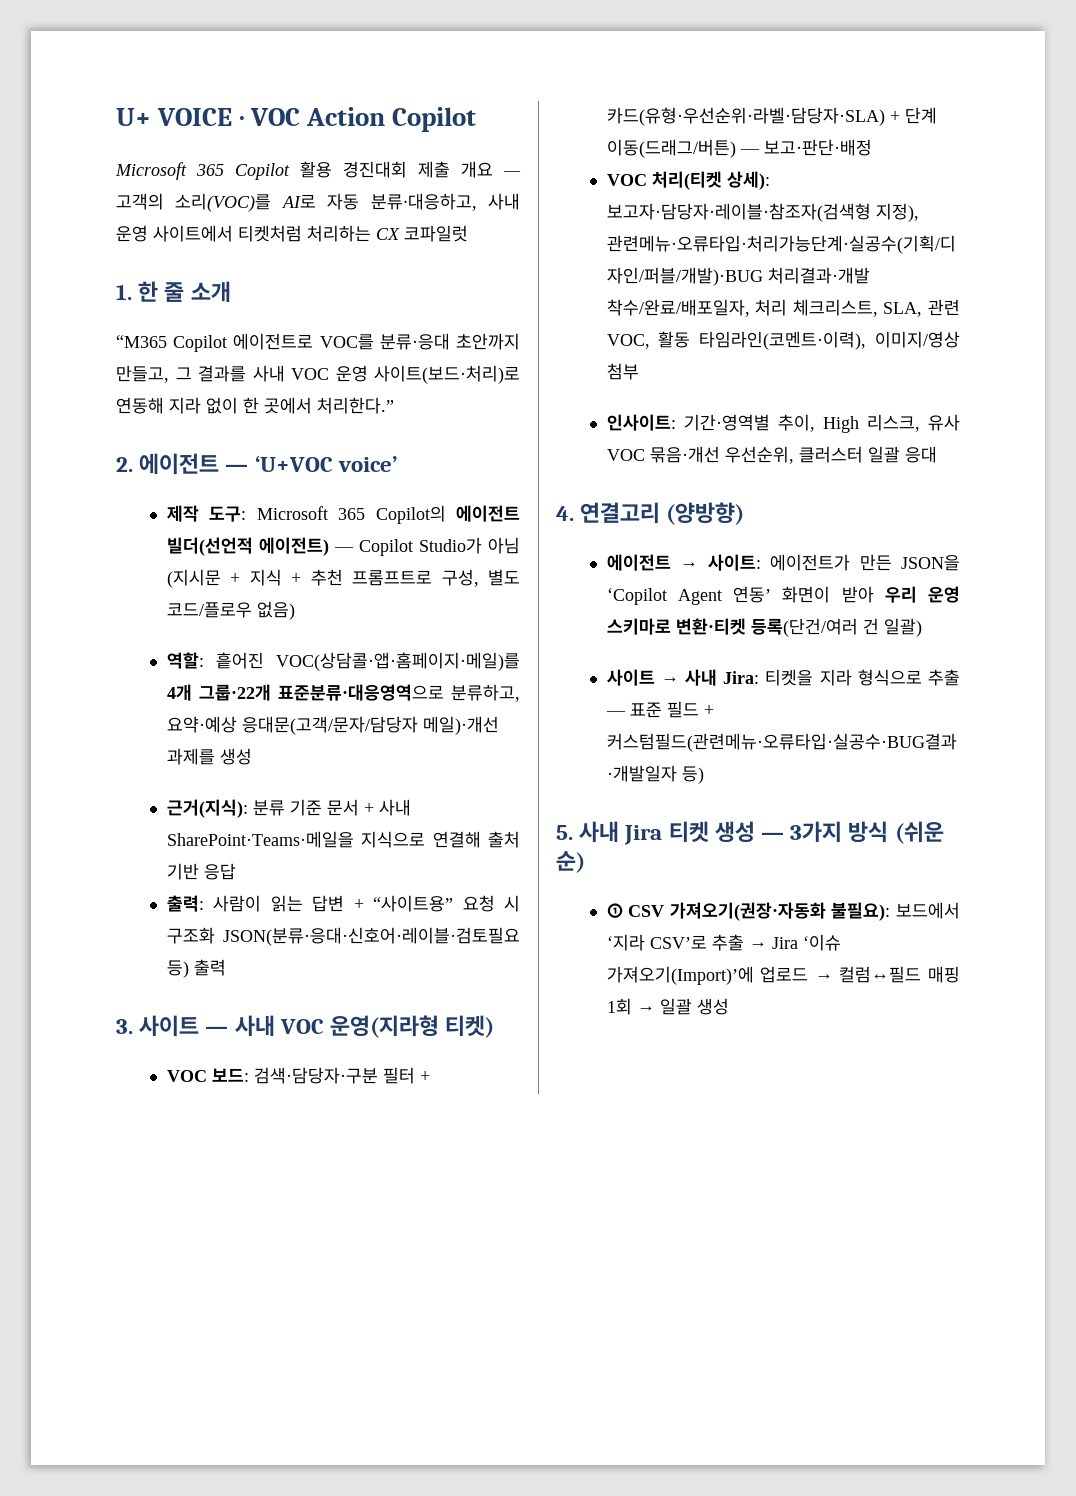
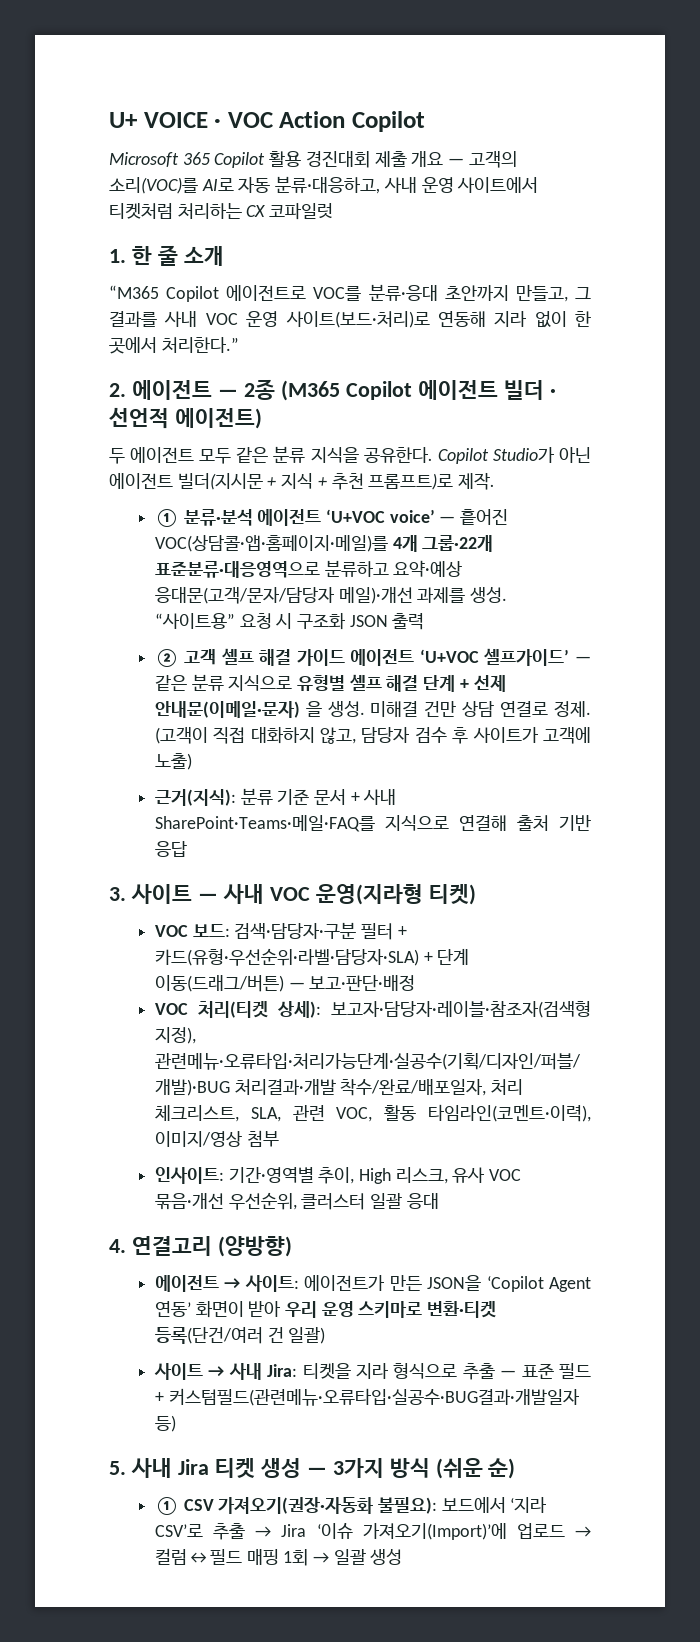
- 2. 에이전트 — ‘U+VOC voice’
- 제작 도구: Microsoft 365 Copilot의 에이전트 빌더(선언적 에이전트) — Copilot Studio가 아님 (지시문 + 지식 + 추천 프롬프트로 구성, 별도 코드/플로우 없음)
- 역할: 흩어진 VOC(상담콜·앱·홈페이지·메일)를 4개 그룹·22개 표준분류·대응영역으로 분류하고, 요약·예상 응대문(고객/문자/담당자 메일)·개선 과제를 생성
+ 2. 에이전트 — 2종 (M365 Copilot 에이전트 빌더 · 선언적 에이전트)
+ 두 에이전트 모두 같은 분류 지식을 공유한다. Copilot Studio가 아닌 에이전트 빌더(지시문 + 지식 + 추천 프롬프트)로 제작.
+ ① 분류·분석 에이전트 ‘U+VOC voice’ — 흩어진 VOC(상담콜·앱·홈페이지·메일)를 4개 그룹·22개 표준분류·대응영역으로 분류하고 요약·예상 응대문(고객/문자/담당자 메일)·개선 과제를 생성. “사이트용” 요청 시 구조화 JSON 출력
+ ② 고객 셀프 해결 가이드 에이전트 ‘U+VOC 셀프가이드’ — 같은 분류 지식으로 유형별 셀프 해결 단계 + 선제 안내문(이메일·문자) 을 생성. 미해결 건만 상담 연결로 정제. (고객이 직접 대화하지 않고, 담당자 검수 후 사이트가 고객에 노출)
- 근거(지식): 분류 기준 문서 + 사내 SharePoint·Teams·메일을 지식으로 연결해 출처 기반 응답
+ 근거(지식): 분류 기준 문서 + 사내 SharePoint·Teams·메일·FAQ를 지식으로 연결해 출처 기반 응답
- 출력: 사람이 읽는 답변 + “사이트용” 요청 시 구조화 JSON(분류·응대·신호어·레이블·검토필요 등) 출력

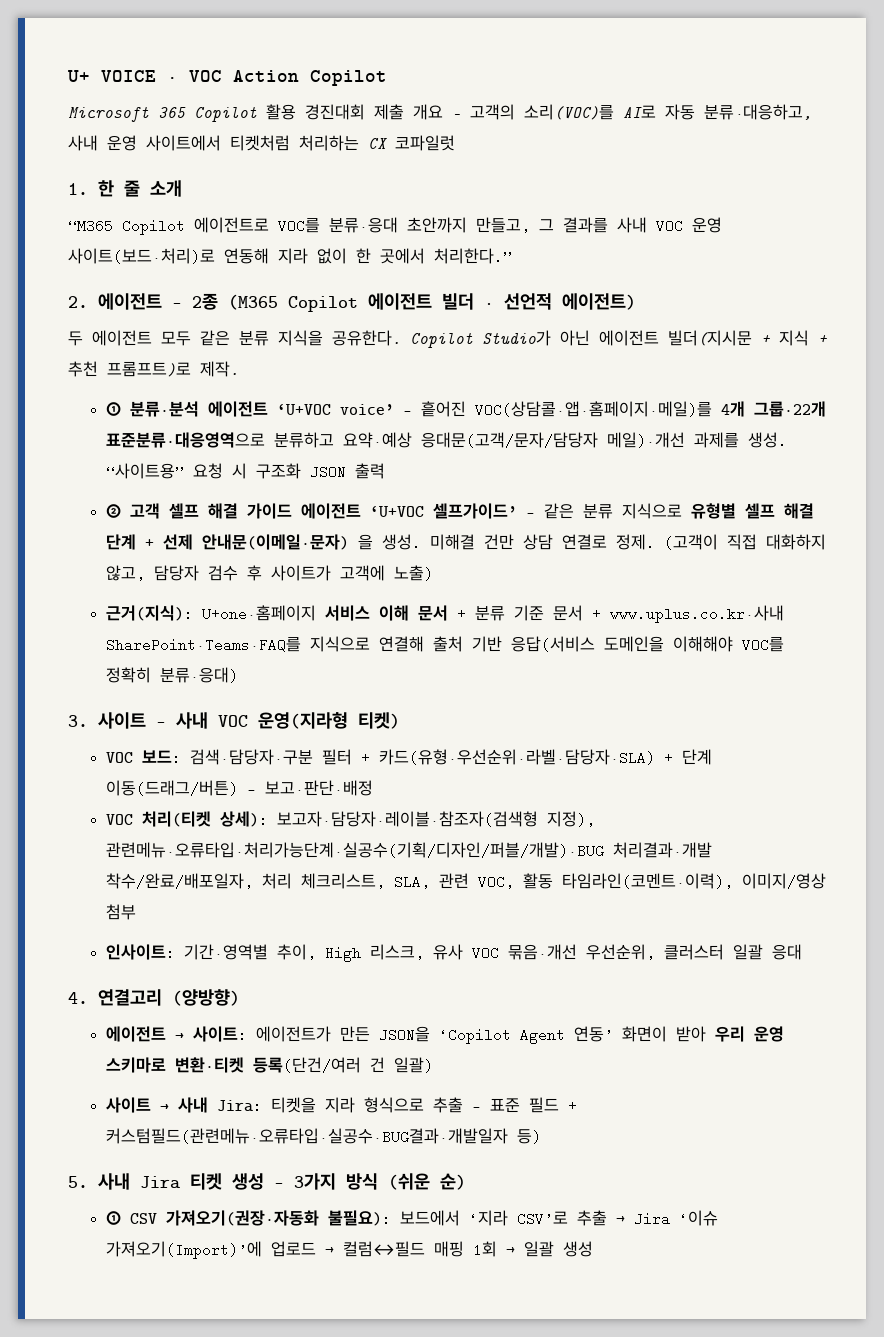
- 근거(지식): 분류 기준 문서 + 사내 SharePoint·Teams·메일·FAQ를 지식으로 연결해 출처 기반 응답
+ 근거(지식): U+one·홈페이지 서비스 이해 문서 + 분류 기준 문서 + www.uplus.co.kr·사내 SharePoint·Teams·FAQ를 지식으로 연결해 출처 기반 응답(서비스 도메인을 이해해야 VOC를 정확히 분류·응대)

